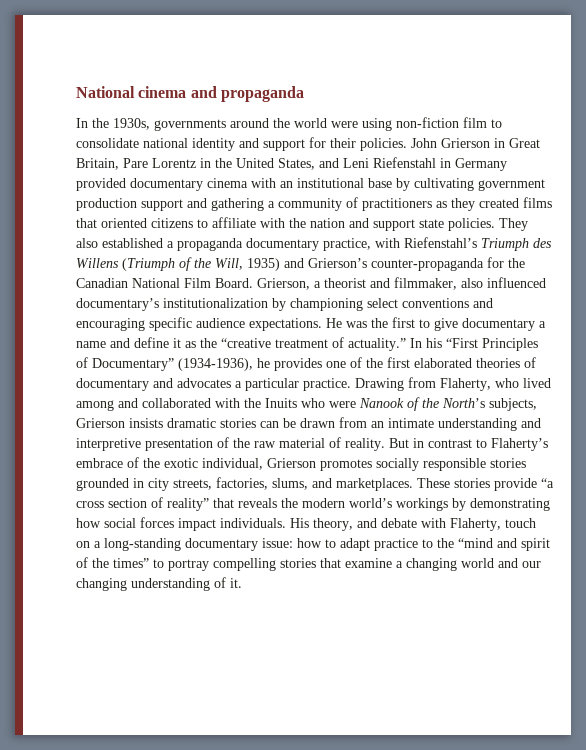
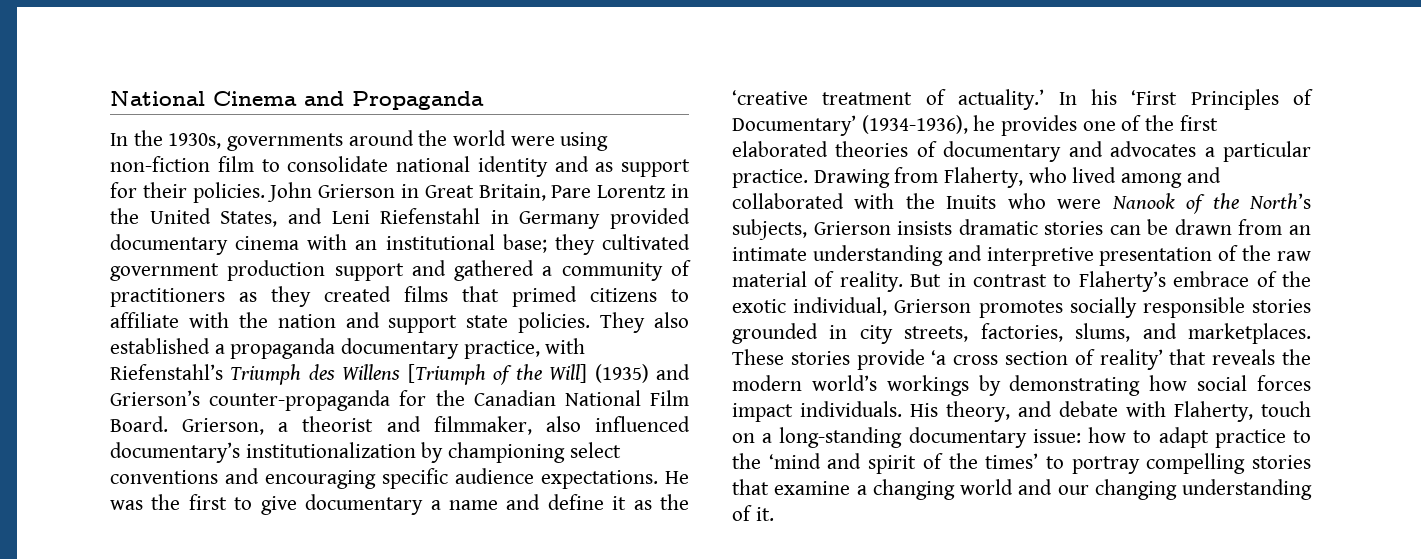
- National cinema and propaganda
+ National Cinema and Propaganda
- In the 1930s, governments around the world were using non-fiction film to consolidate national identity and support for their policies.
+ In the 1930s, governments around the world were using non-fiction film to consolidate national identity and as support for their policies.
- John Grierson in Great Britain, Pare Lorentz in the United States, and Leni Riefenstahl in Germany provided documentary cinema with an institutional base by cultivating government production support and gathering a community of practitioners as they created films that oriented citizens to affiliate with the nation and support state policies.
+ John Grierson in Great Britain, Pare Lorentz in the United States, and Leni Riefenstahl in Germany provided documentary cinema with an institutional base; they cultivated government production support and gathered a community of practitioners as they created films that primed citizens to affiliate with the nation and support state policies.
- They also established a propaganda documentary practice, with Riefenstahl’s Triumph des Willens (Triumph of the Will, 1935) and Grierson’s counter-propaganda for the Canadian National Film Board.
+ They also established a propaganda documentary practice, with Riefenstahl’s Triumph des Willens [Triumph of the Will] (1935) and Grierson’s counter-propaganda for the Canadian National Film Board.
- He was the first to give documentary a name and define it as the “creative treatment of actuality.”
+ He was the first to give documentary a name and define it as the ‘creative treatment of actuality.’
- In his “First Principles of Documentary” (1934-1936), he provides one of the first elaborated theories of documentary and advocates a particular practice.
+ In his ‘First Principles of Documentary’ (1934-1936), he provides one of the first elaborated theories of documentary and advocates a particular practice.
- These stories provide “a cross section of reality” that reveals the modern world’s workings by demonstrating how social forces impact individuals.
+ These stories provide ‘a cross section of reality’ that reveals the modern world’s workings by demonstrating how social forces impact individuals.
- His theory, and debate with Flaherty, touch on a long-standing documentary issue: how to adapt practice to the “mind and spirit of the times” to portray compelling stories that examine a changing world and our changing understanding of it.
+ His theory, and debate with Flaherty, touch on a long-standing documentary issue: how to adapt practice to the ‘mind and spirit of the times’ to portray compelling stories that examine a changing world and our changing understanding of it.

